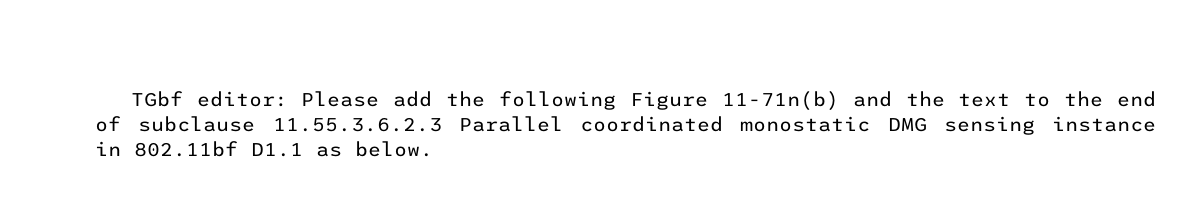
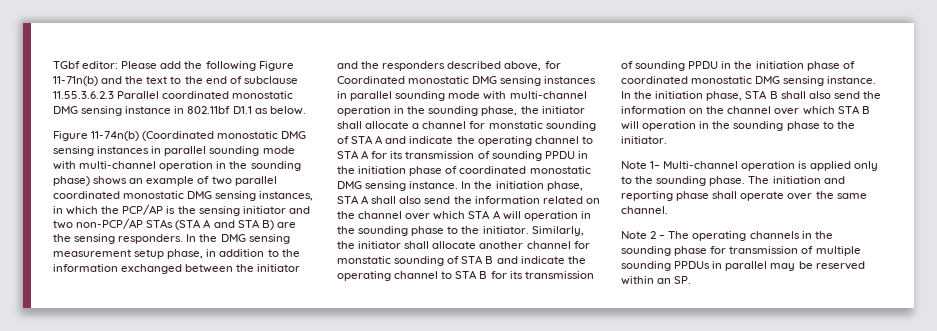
+ Figure 11-74n(b) (Coordinated monostatic DMG sensing instances in parallel sounding mode with multi-channel operation in the sounding phase) shows an example of two parallel coordinated monostatic DMG sensing instances, in which the PCP/AP is the sensing initiator and two non-PCP/AP STAs (STA A and STA B) are the sensing responders. In the DMG sensing measurement setup phase, in addition to the information exchanged between the initiator and the responders described above, for Coordinated monostatic DMG sensing instances in parallel sounding mode with multi-channel operation in the sounding phase, the initiator shall allocate a channel for monstatic sounding of STA A and indicate the operating channel to STA A for its transmission of sounding PPDU in the initiation phase of coordinated monostatic DMG sensing instance. In the initiation phase, STA A shall also send the information related on the channel over which STA A will operation in the sounding phase to the initiator. Similarly, the initiator shall allocate another channel for monstatic sounding of STA B and indicate the operating channel to STA B for its transmission of sounding PPDU in the initiation phase of coordinated monostatic DMG sensing instance. In the initiation phase, STA B shall also send the information on the channel over which STA B will operation in the sounding phase to the initiator.
+ Note 1– Multi-channel operation is applied only to the sounding phase. The initiation and reporting phase shall operate over the same channel.
+ Note 2 – The operating channels in the sounding phase for transmission of multiple sounding PPDUs in parallel may be reserved within an SP.

